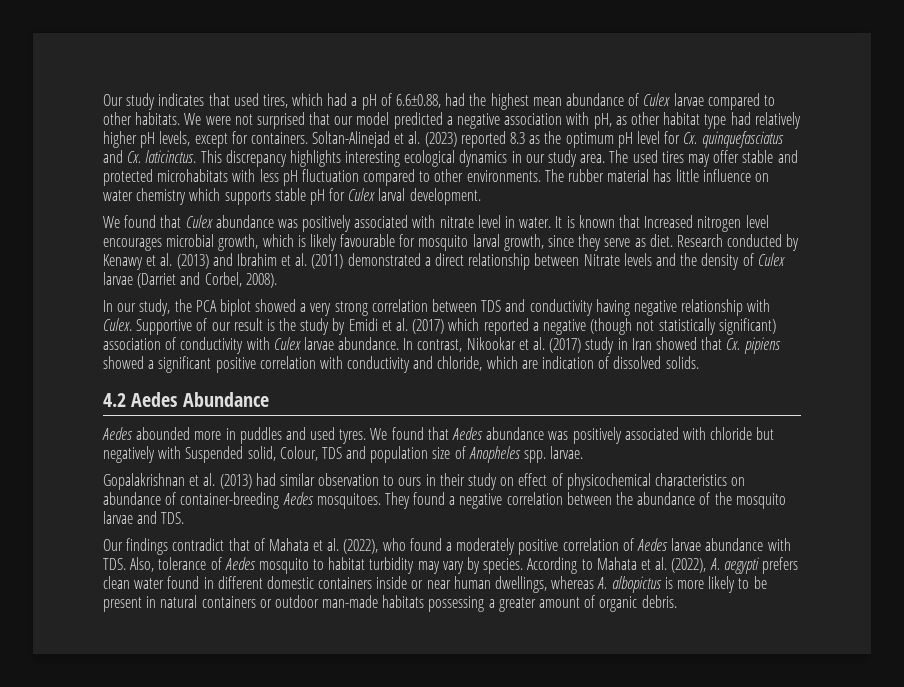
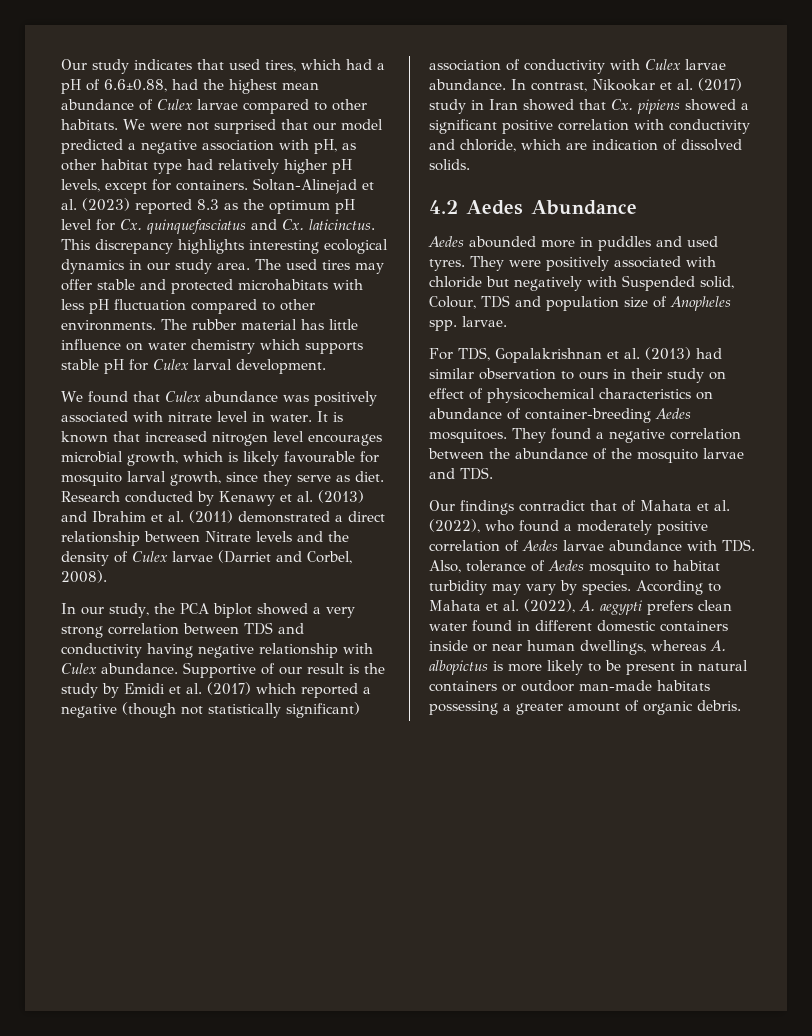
- It is known that Increased nitrogen level encourages microbial growth, which is likely favourable for mosquito larval growth, since they serve as diet.
+ It is known that increased nitrogen level encourages microbial growth, which is likely favourable for mosquito larval growth, since they serve as diet.
- In our study, the PCA biplot showed a very strong correlation between TDS and conductivity having negative relationship with Culex.
+ In our study, the PCA biplot showed a very strong correlation between TDS and conductivity having negative relationship with Culex abundance.
- We found that Aedes abundance was positively associated with chloride but negatively with Suspended solid, Colour, TDS and population size of Anopheles spp. larvae.
+ They were positively associated with chloride but negatively with Suspended solid, Colour, TDS and population size of Anopheles spp. larvae.
- Gopalakrishnan et al. (2013) had similar observation to ours in their study on effect of physicochemical characteristics on abundance of container-breeding Aedes mosquitoes.
+ For TDS, Gopalakrishnan et al. (2013) had similar observation to ours in their study on effect of physicochemical characteristics on abundance of container-breeding Aedes mosquitoes.

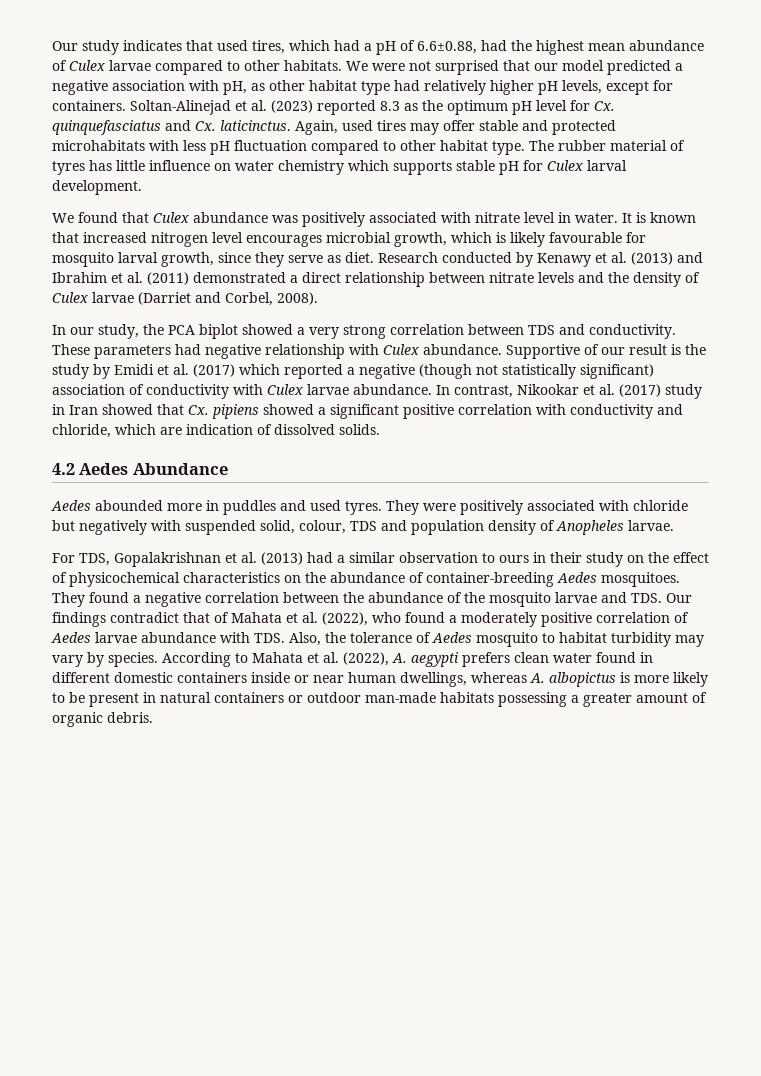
- This discrepancy highlights interesting ecological dynamics in our study area. The used tires may offer stable and protected microhabitats with less pH fluctuation compared to other environments.
+ Again, used tires may offer stable and protected microhabitats with less pH fluctuation compared to other habitat type.
- The rubber material has little influence on water chemistry which supports stable pH for Culex larval development.
+ The rubber material of tyres has little influence on water chemistry which supports stable pH for Culex larval development.
- Research conducted by Kenawy et al. (2013) and Ibrahim et al. (2011) demonstrated a direct relationship between Nitrate levels and the density of Culex larvae (Darriet and Corbel, 2008).
+ Research conducted by Kenawy et al. (2013) and Ibrahim et al. (2011) demonstrated a direct relationship between nitrate levels and the density of Culex larvae (Darriet and Corbel, 2008).
- In our study, the PCA biplot showed a very strong correlation between TDS and conductivity having negative relationship with Culex abundance.
+ In our study, the PCA biplot showed a very strong correlation between TDS and conductivity. These parameters had negative relationship with Culex abundance.
- They were positively associated with chloride but negatively with Suspended solid, Colour, TDS and population size of Anopheles spp. larvae.
+ They were positively associated with chloride but negatively with suspended solid, colour, TDS and population density of Anopheles larvae.
- For TDS, Gopalakrishnan et al. (2013) had similar observation to ours in their study on effect of physicochemical characteristics on abundance of container-breeding Aedes mosquitoes.
+ For TDS, Gopalakrishnan et al. (2013) had a similar observation to ours in their study on the effect of physicochemical characteristics on the abundance of container-breeding Aedes mosquitoes.
- They found a negative correlation between the abundance of the mosquito larvae and TDS.
- Our findings contradict that of Mahata et al. (2022), who found a moderately positive correlation of Aedes larvae abundance with TDS. Also, tolerance of Aedes mosquito to habitat turbidity may vary by species.
+ They found a negative correlation between the abundance of the mosquito larvae and TDS. Our findings contradict that of Mahata et al. (2022), who found a moderately positive correlation of Aedes larvae abundance with TDS. Also, the tolerance of Aedes mosquito to habitat turbidity may vary by species.

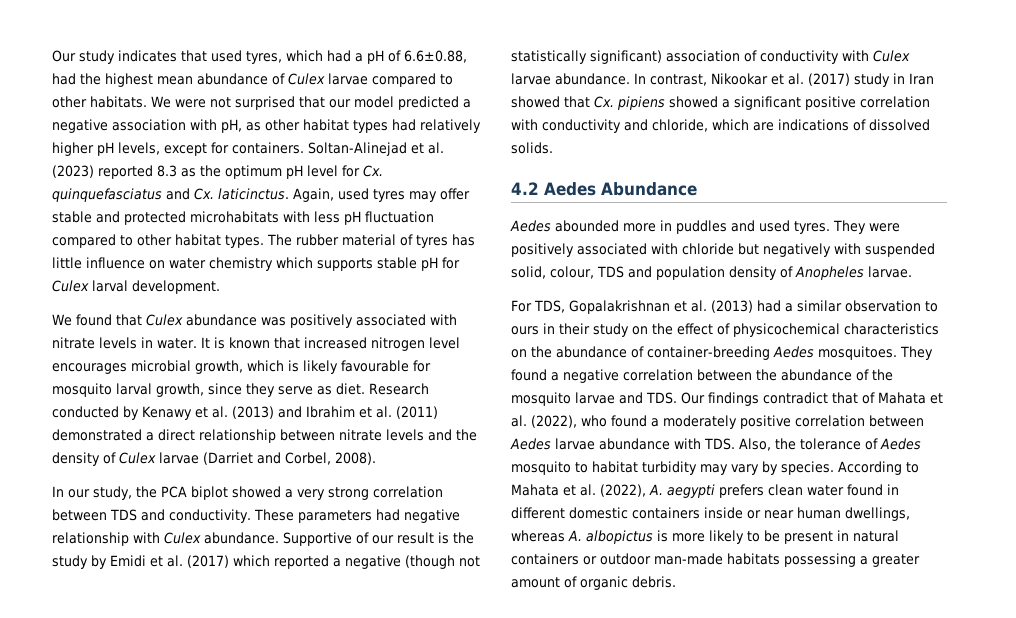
- Our study indicates that used tires, which had a pH of 6.6±0.88, had the highest mean abundance of Culex larvae compared to other habitats.
+ Our study indicates that used tyres, which had a pH of 6.6±0.88, had the highest mean abundance of Culex larvae compared to other habitats.
- We were not surprised that our model predicted a negative association with pH, as other habitat type had relatively higher pH levels, except for containers.
+ We were not surprised that our model predicted a negative association with pH, as other habitat types had relatively higher pH levels, except for containers.
- Again, used tires may offer stable and protected microhabitats with less pH fluctuation compared to other habitat type.
+ Again, used tyres may offer stable and protected microhabitats with less pH fluctuation compared to other habitat types.
- We found that Culex abundance was positively associated with nitrate level in water.
+ We found that Culex abundance was positively associated with nitrate levels in water.
- In contrast, Nikookar et al. (2017) study in Iran showed that Cx. pipiens showed a significant positive correlation with conductivity and chloride, which are indication of dissolved solids.
+ In contrast, Nikookar et al. (2017) study in Iran showed that Cx. pipiens showed a significant positive correlation with conductivity and chloride, which are indications of dissolved solids.
- They found a negative correlation between the abundance of the mosquito larvae and TDS. Our findings contradict that of Mahata et al. (2022), who found a moderately positive correlation of Aedes larvae abundance with TDS. Also, the tolerance of Aedes mosquito to habitat turbidity may vary by species.
+ They found a negative correlation between the abundance of the mosquito larvae and TDS. Our findings contradict that of Mahata et al. (2022), who found a moderately positive correlation between Aedes larvae abundance with TDS. Also, the tolerance of Aedes mosquito to habitat turbidity may vary by species.

